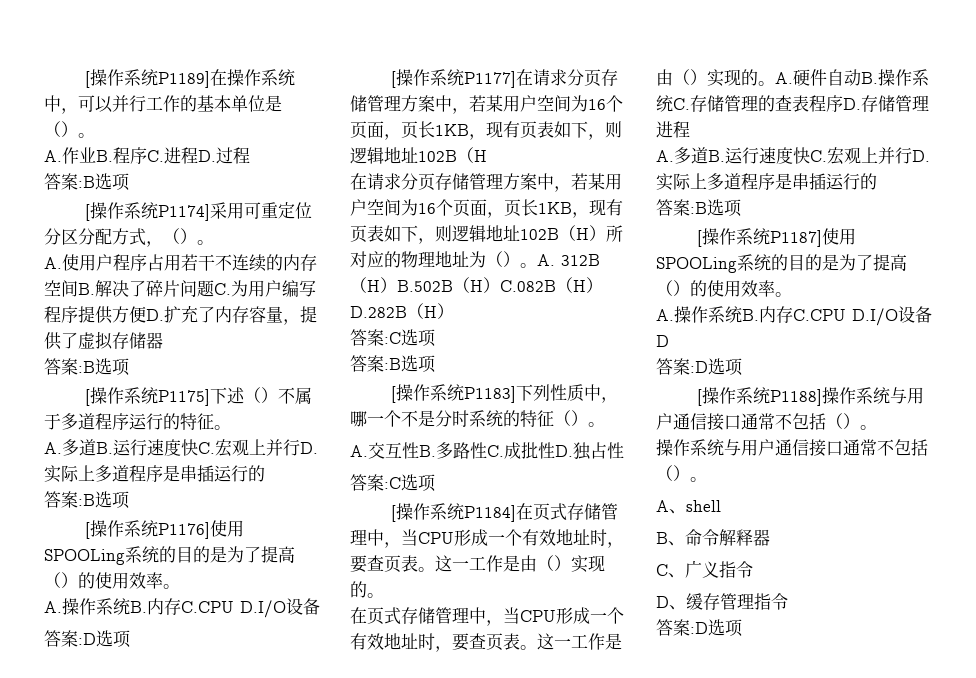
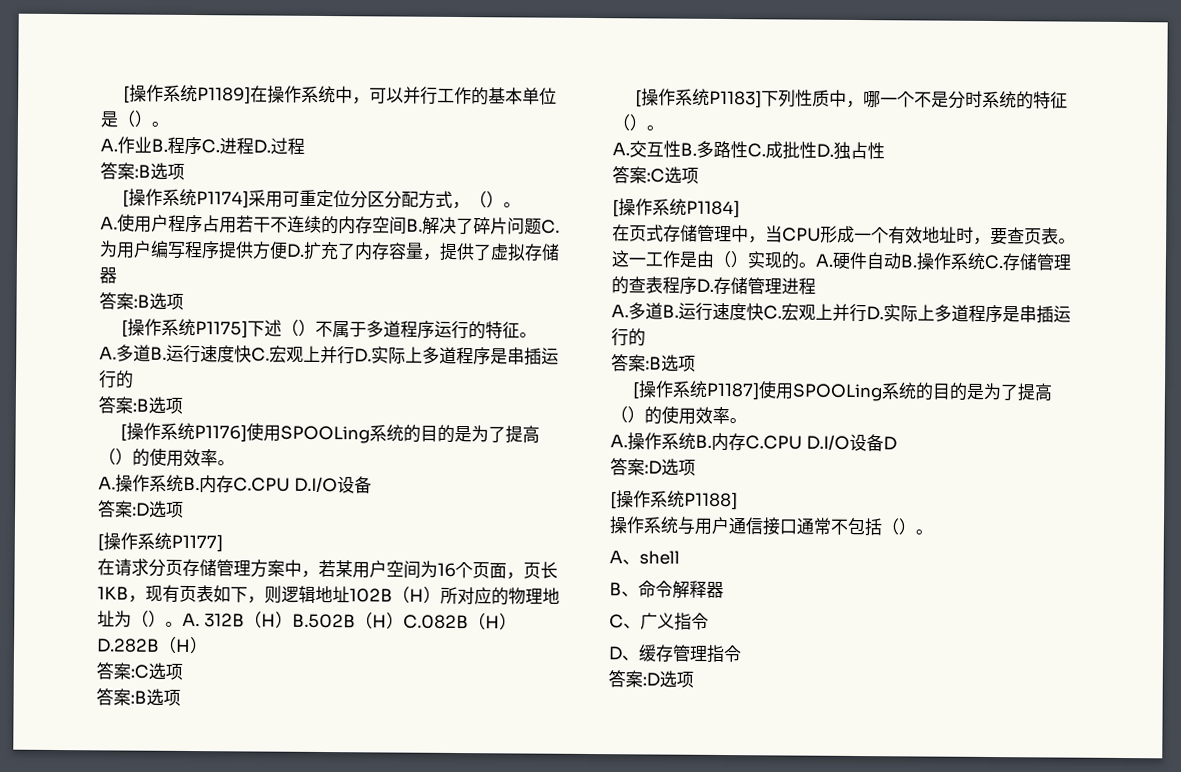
- [操作系统P1177]在请求分页存储管理方案中，若某用户空间为16个页面，页长1KB，现有页表如下，则逻辑地址102B（H
+ [操作系统P1177]
- [操作系统P1184]在页式存储管理中，当CPU形成一个有效地址时，要查页表。这一工作是由（）实现的。
+ [操作系统P1184]
- [操作系统P1188]操作系统与用户通信接口通常不包括（）。
+ [操作系统P1188]

